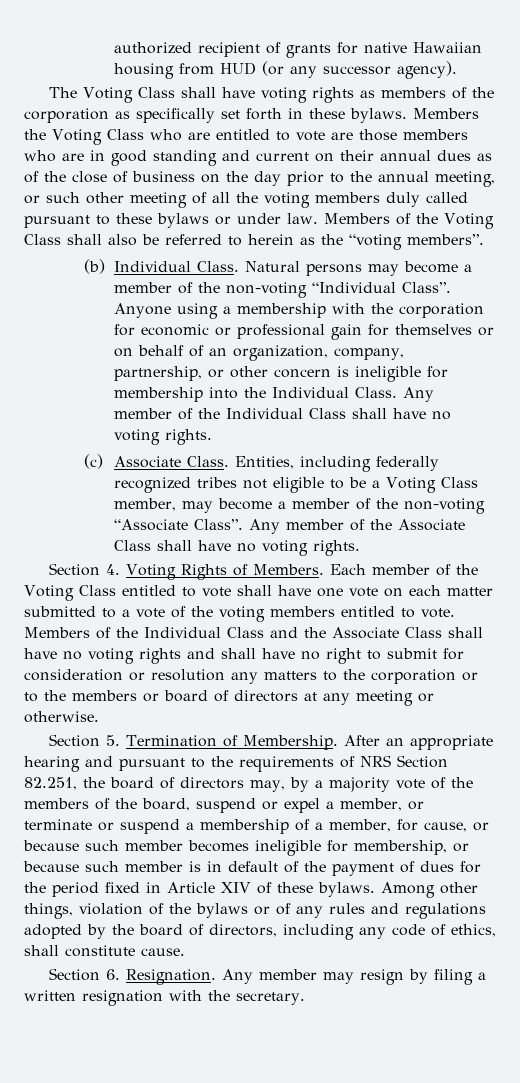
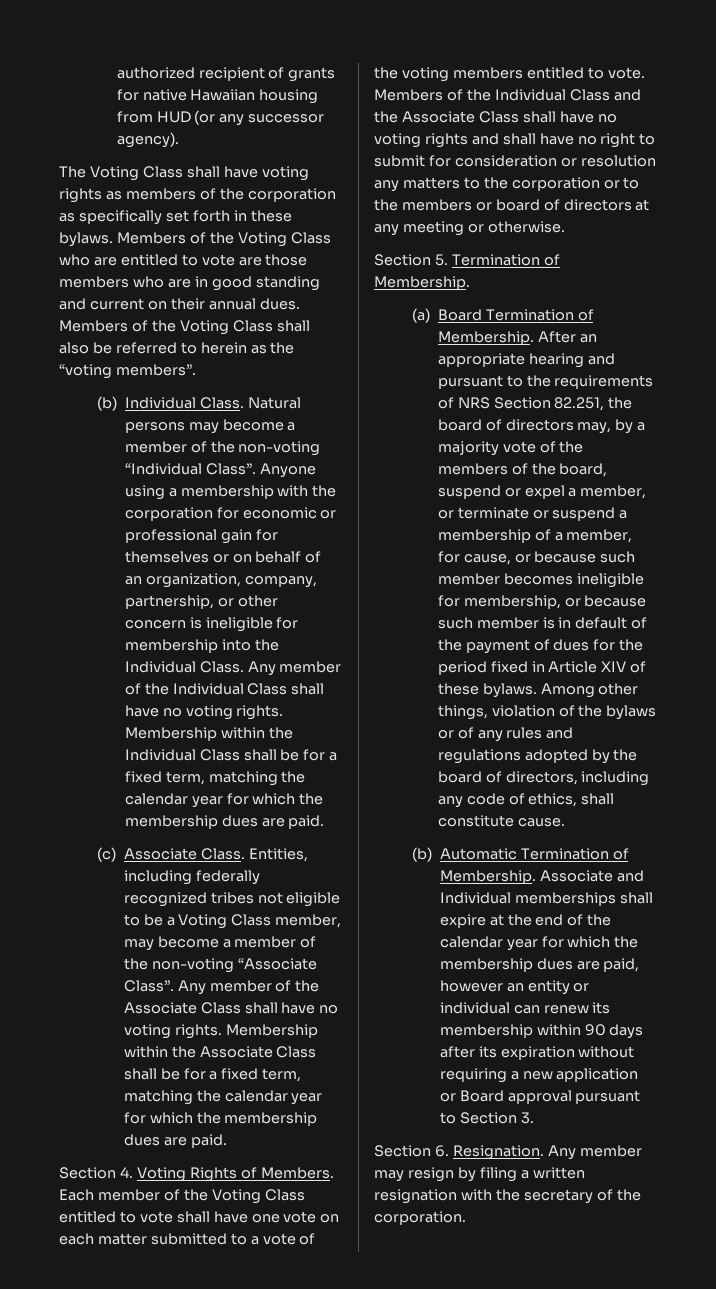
- Members the Voting Class who are entitled to vote are those members who are in good standing and current on their annual dues as of the close of business on the day prior to the annual meeting, or such other meeting of all the voting members duly called pursuant to these bylaws or under law.
+ Members of the Voting Class who are entitled to vote are those members who are in good standing and current on their annual dues.
+ Membership within the Individual Class shall be for a fixed term, matching the calendar year for which the membership dues are paid.
+ Membership within the Associate Class shall be for a fixed term, matching the calendar year for which the membership dues are paid.
- Section 5. Termination of Membership. After an appropriate hearing and pursuant to the requirements of NRS Section 82.251, the board of directors may, by a majority vote of the members of the board, suspend or expel a member, or terminate or suspend a membership of a member, for cause, or because such member becomes ineligible for membership, or because such member is in default of the payment of dues for the period fixed in Article XIV of these bylaws.
+ Section 5. Termination of Membership.
+ (a) Board Termination of Membership. After an appropriate hearing and pursuant to the requirements of NRS Section 82.251, the board of directors may, by a majority vote of the members of the board, suspend or expel a member, or terminate or suspend a membership of a member, for cause, or because such member becomes ineligible for membership, or because such member is in default of the payment of dues for the period fixed in Article XIV of these bylaws.
+ (b) Automatic Termination of Membership. Associate and Individual memberships shall expire at the end of the calendar year for which the membership dues are paid, however an entity or individual can renew its membership within 90 days after its expiration without requiring a new application or Board approval pursuant to Section 3.
- Any member may resign by filing a written resignation with the secretary.
+ Any member may resign by filing a written resignation with the secretary of the corporation.

